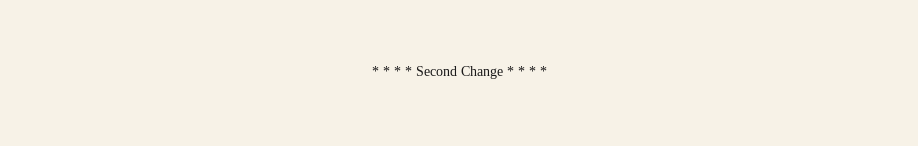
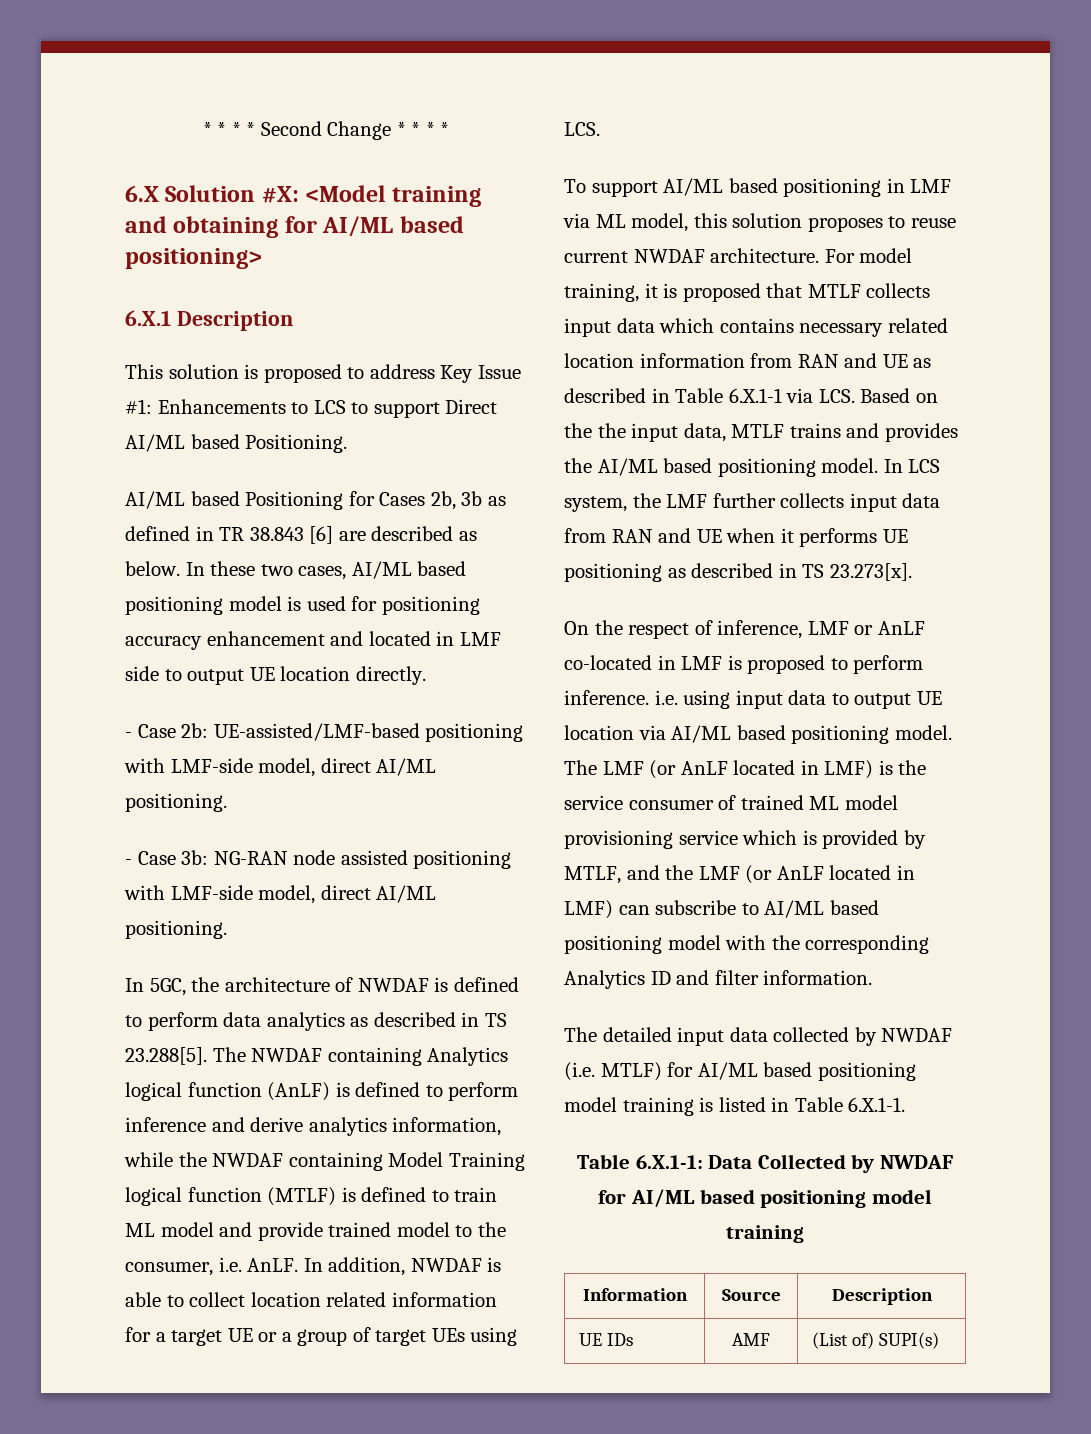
+ 6.X Solution #X: <Model training and obtaining for AI/ML based positioning>
+ 6.X.1 Description
+ This solution is proposed to address Key Issue #1: Enhancements to LCS to support Direct AI/ML based Positioning.
+ AI/ML based Positioning for Cases 2b, 3b as defined in TR 38.843 [6] are described as below. In these two cases, AI/ML based positioning model is used for positioning accuracy enhancement and located in LMF side to output UE location directly.
+ - Case 2b: UE-assisted/LMF-based positioning with LMF-side model, direct AI/ML positioning.
+ - Case 3b: NG-RAN node assisted positioning with LMF-side model, direct AI/ML positioning.
+ In 5GC, the architecture of NWDAF is defined to perform data analytics as described in TS 23.288[5]. The NWDAF containing Analytics logical function (AnLF) is defined to perform inference and derive analytics information, while the NWDAF containing Model Training logical function (MTLF) is defined to train ML model and provide trained model to the consumer, i.e. AnLF. In addition, NWDAF is able to collect location related information for a target UE or a group of target UEs using LCS.
+ To support AI/ML based positioning in LMF via ML model, this solution proposes to reuse current NWDAF architecture. For model training, it is proposed that MTLF collects input data which contains necessary related location information from RAN and UE as described in Table 6.X.1-1 via LCS. Based on the the input data, MTLF trains and provides the AI/ML based positioning model. In LCS system, the LMF further collects input data from RAN and UE when it performs UE positioning as described in TS 23.273[x].
+ On the respect of inference, LMF or AnLF co-located in LMF is proposed to perform inference. i.e. using input data to output UE location via AI/ML based positioning model. The LMF (or AnLF located in LMF) is the service consumer of trained ML model provisioning service which is provided by MTLF, and the LMF (or AnLF located in LMF) can subscribe to AI/ML based positioning model with the corresponding Analytics ID and filter information.
+ The detailed input data collected by NWDAF (i.e. MTLF) for AI/ML based positioning model training is listed in Table 6.X.1-1.
+ Table 6.X.1-1: Data Collected by NWDAF for AI/ML based positioning model training
+ Information | Source | Description
+ UE IDs | AMF | (List of) SUPI(s)

